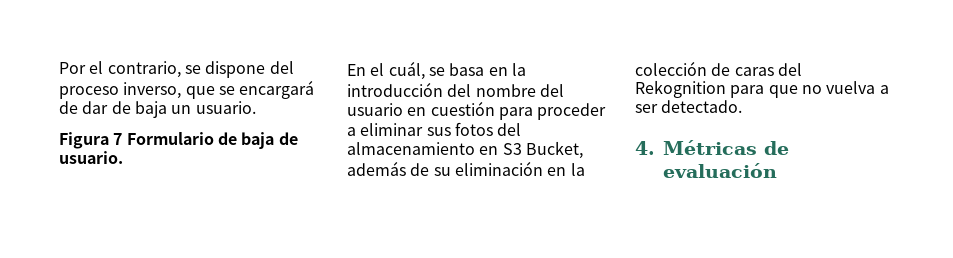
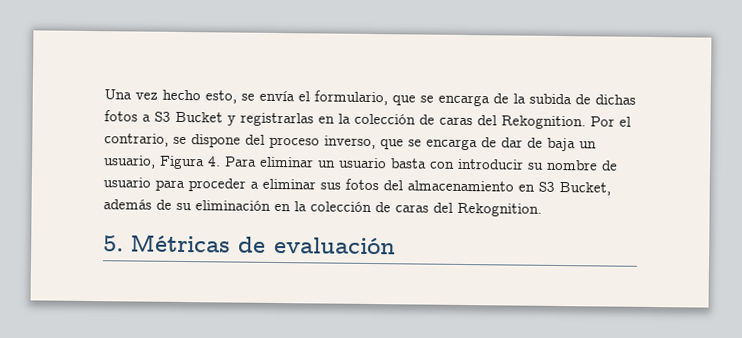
+ Una vez hecho esto, se envía el formulario, que se encarga de la subida de dichas fotos a S3 Bucket y registrarlas en la colección de caras del Rekognition.
- Por el contrario, se dispone del proceso inverso, que se encargará de dar de baja un usuario.
- Figura 7 Formulario de baja de usuario.
- En el cuál, se basa en la introducción del nombre del usuario en cuestión para proceder a eliminar sus fotos del almacenamiento en S3 Bucket, además de su eliminación en la colección de caras del Rekognition para que no vuelva a ser detectado.
- 4. Métricas de evaluación
+ Por el contrario, se dispone del proceso inverso, que se encarga de dar de baja un usuario, Figura 4. Para eliminar un usuario basta con introducir su nombre de usuario para proceder a eliminar sus fotos del almacenamiento en S3 Bucket, además de su eliminación en la colección de caras del Rekognition.
+ 5. Métricas de evaluación

